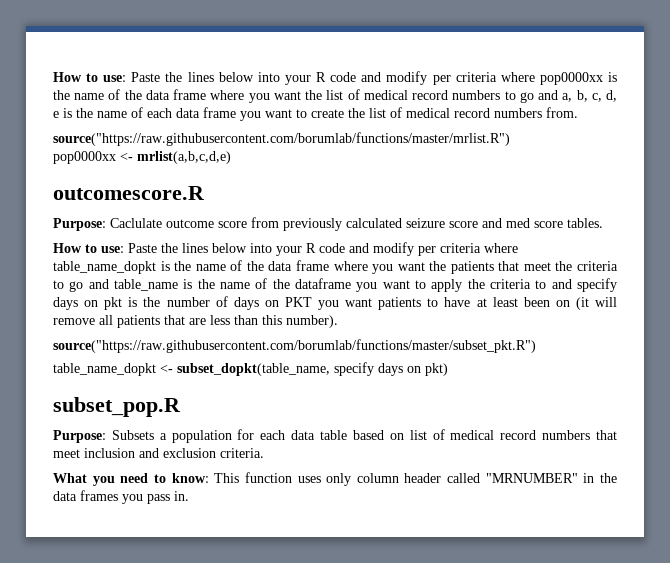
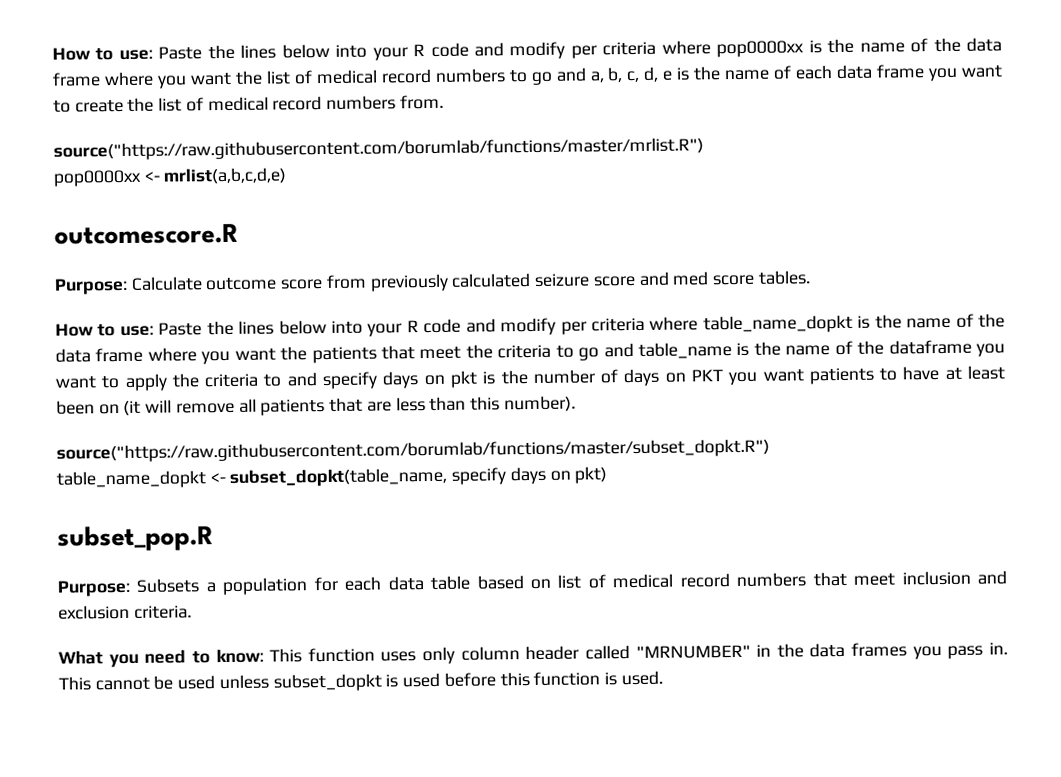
- Purpose: Caclulate outcome score from previously calculated seizure score and med score tables.
+ Purpose: Calculate outcome score from previously calculated seizure score and med score tables.
- source("https://raw.githubusercontent.com/borumlab/functions/master/subset_pkt.R")
+ source("https://raw.githubusercontent.com/borumlab/functions/master/subset_dopkt.R")
+ This cannot be used unless subset_dopkt is used before this function is used.

